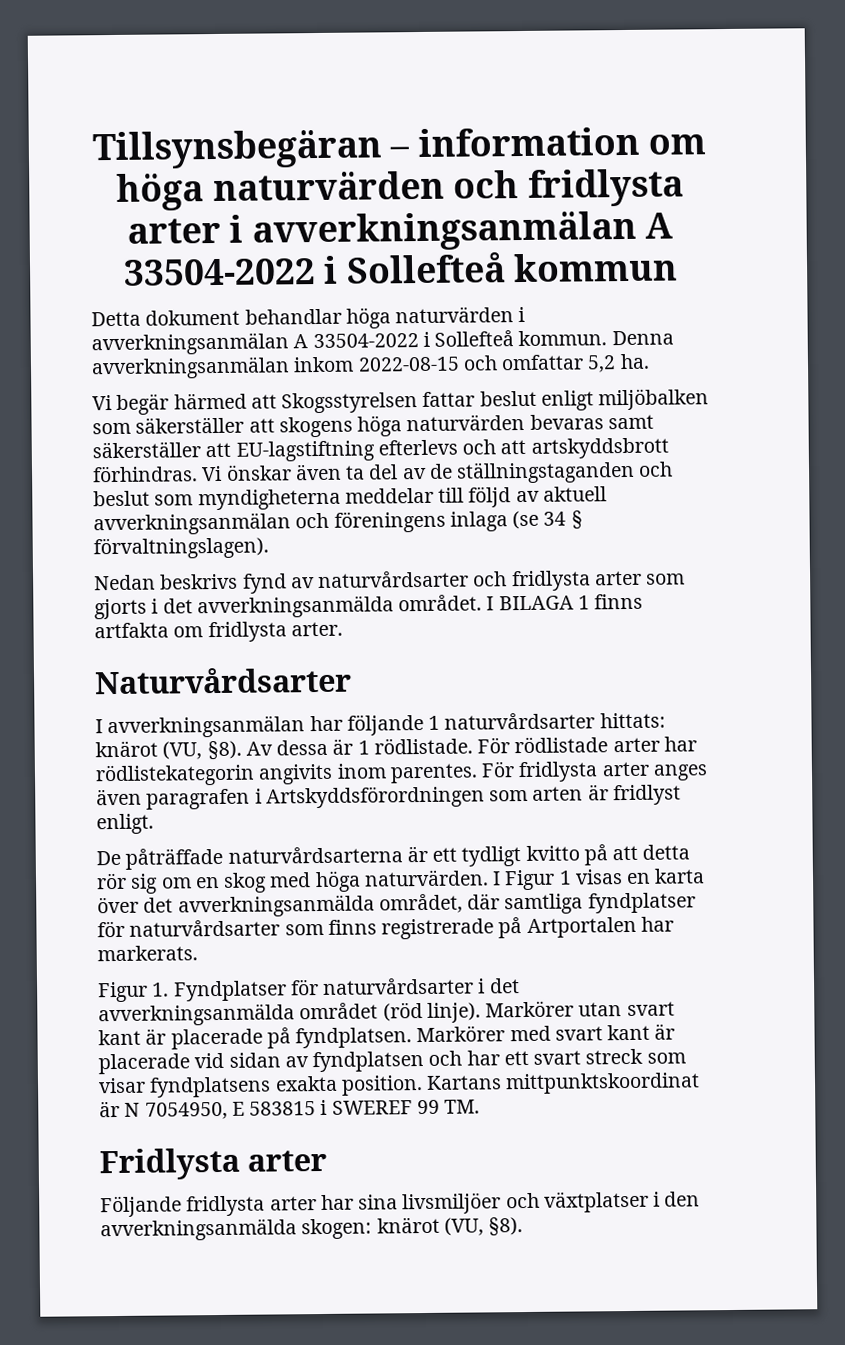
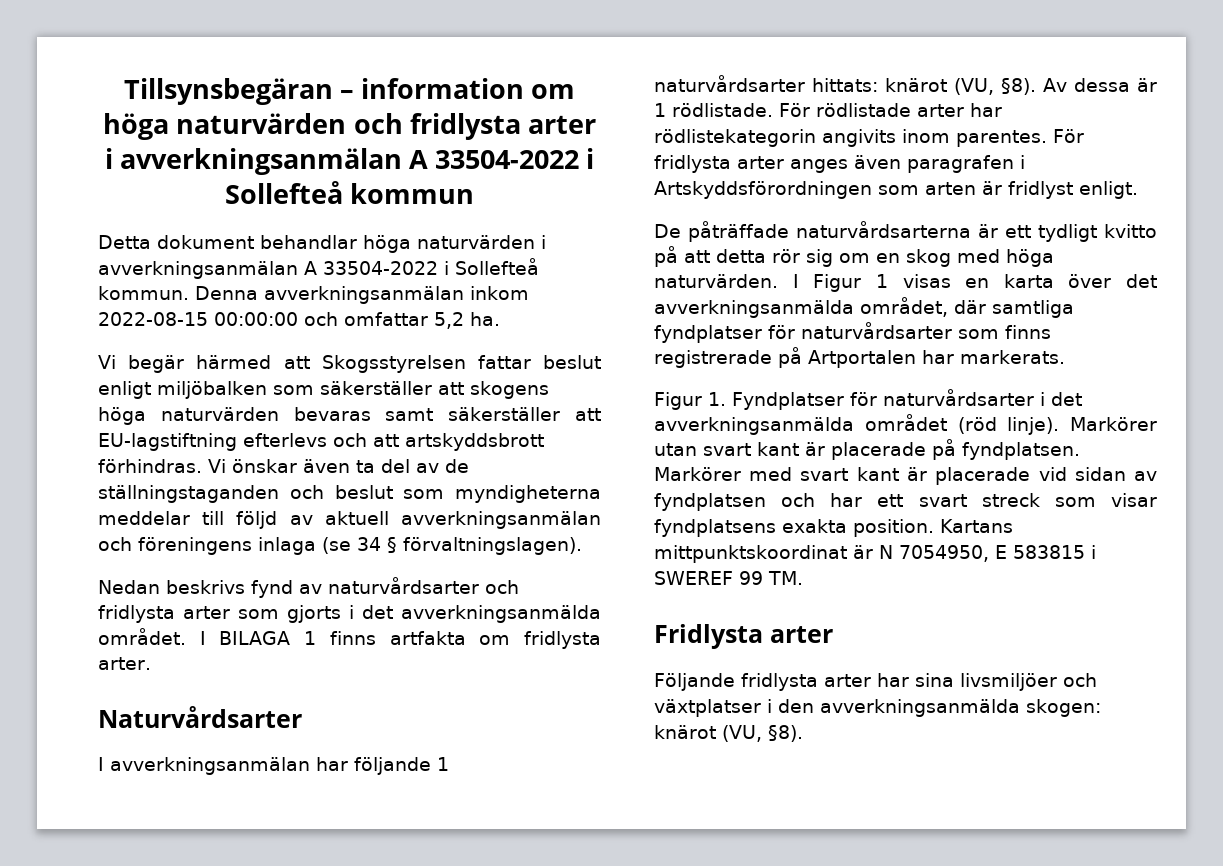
- Denna avverkningsanmälan inkom 2022-08-15 och omfattar 5,2 ha.
+ Denna avverkningsanmälan inkom 2022-08-15 00:00:00 och omfattar 5,2 ha.

